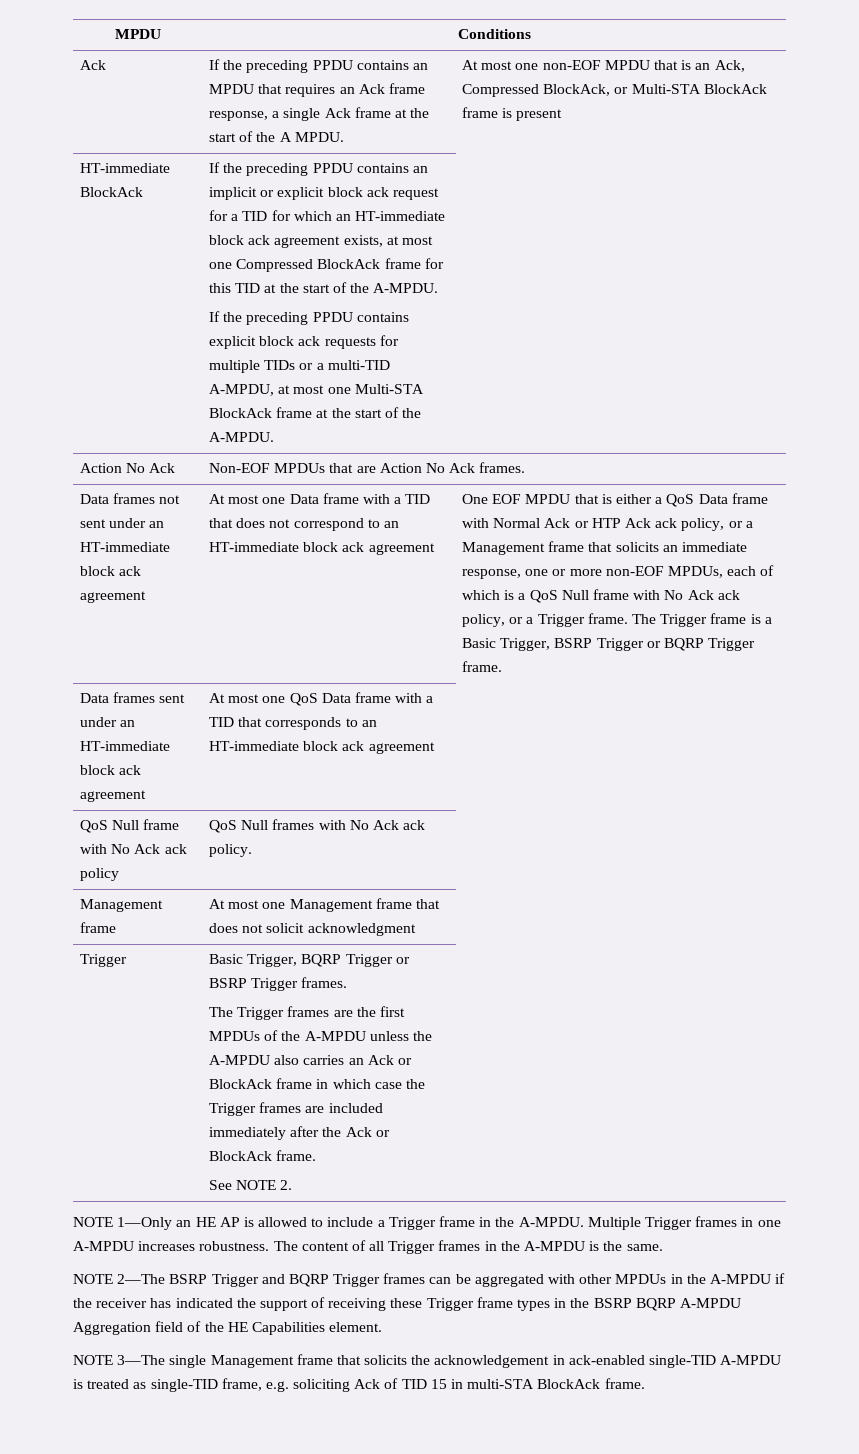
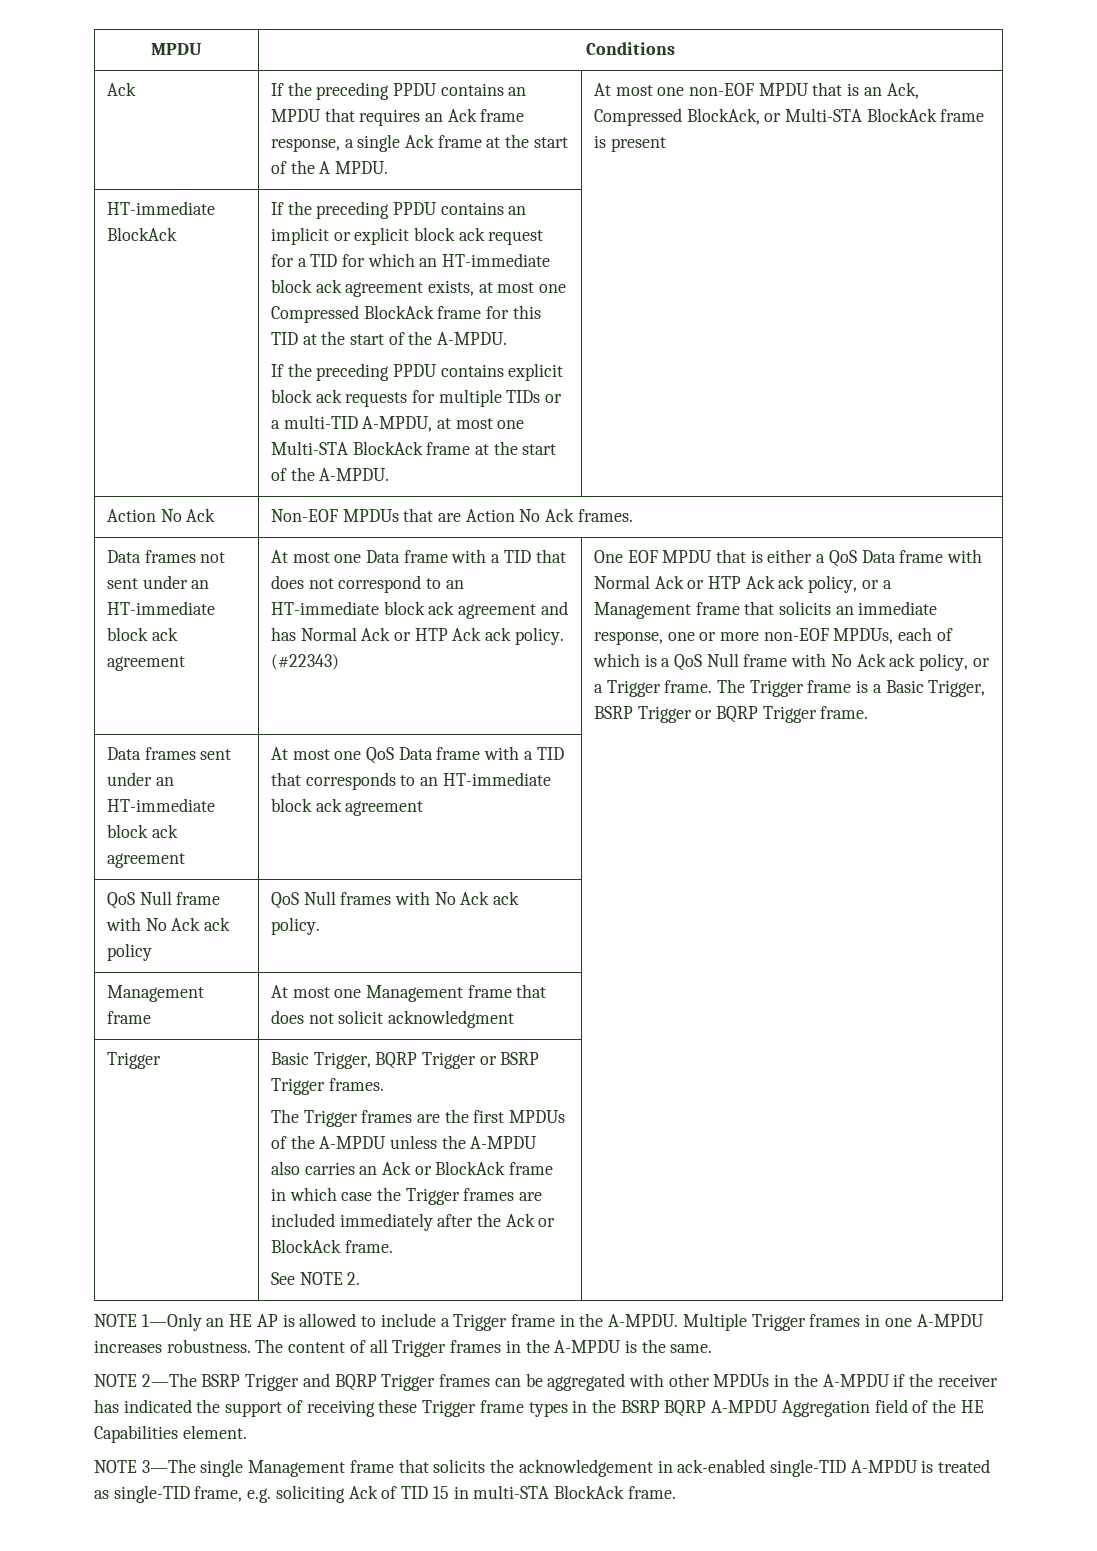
- At most one Data frame with a TID that does not correspond to an HT-immediate block ack agreement
+ At most one Data frame with a TID that does not correspond to an HT-immediate block ack agreement and has Normal Ack or HTP Ack ack policy. (#22343)

